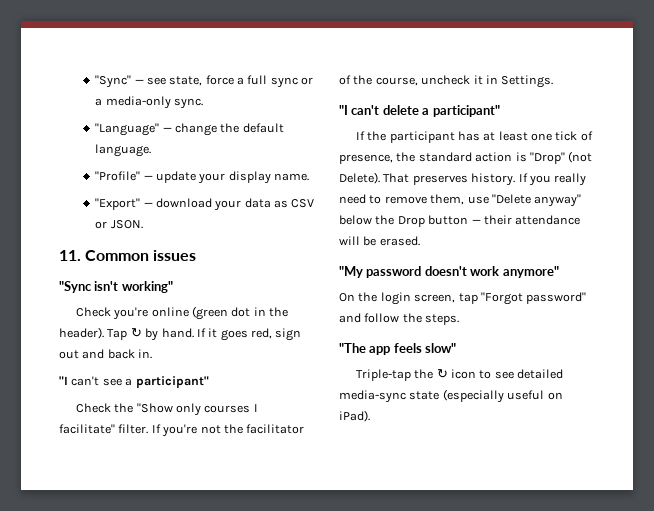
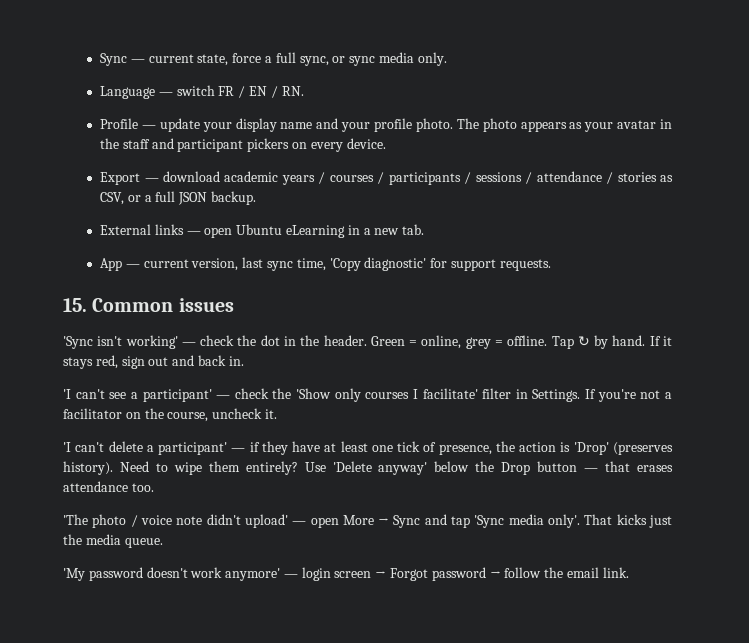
- "Sync" — see state, force a full sync or a media-only sync.
- "Language" — change the default language.
- "Profile" — update your display name.
- "Export" — download your data as CSV or JSON.
- 11. Common issues
- "Sync isn't working"
- Check you're online (green dot in the header).
+ Sync — current state, force a full sync, or sync media only.
+ Language — switch FR / EN / RN.
+ Profile — update your display name and your profile photo. The photo appears as your avatar in the staff and participant pickers on every device.
+ Export — download academic years / courses / participants / sessions / attendance / stories as CSV, or a full JSON backup.
+ External links — open Ubuntu eLearning in a new tab.
+ App — current version, last sync time, 'Copy diagnostic' for support requests.
+ 15. Common issues
+ 'Sync isn't working' — check the dot in the header. Green = online, grey = offline.
- If it goes red, sign out and back in.
+ If it stays red, sign out and back in.
- "I can't see a participant"
- Check the "Show only courses I facilitate" filter. If you're not the facilitator of the course, uncheck it in Settings.
- "I can't delete a participant"
- If the participant has at least one tick of presence, the standard action is "Drop" (not Delete). That preserves history. If you really need to remove them, use "Delete anyway" below the Drop button — their attendance will be erased.
- "My password doesn't work anymore"
- On the login screen, tap "Forgot password" and follow the steps.
- "The app feels slow"
- Triple-tap the ↻ icon to see detailed media-sync state (especially useful on iPad).
+ 'I can't see a participant' — check the 'Show only courses I facilitate' filter in Settings. If you're not a facilitator on the course, uncheck it.
+ 'I can't delete a participant' — if they have at least one tick of presence, the action is 'Drop' (preserves history). Need to wipe them entirely? Use 'Delete anyway' below the Drop button — that erases attendance too.
+ 'The photo / voice note didn't upload' — open More → Sync and tap 'Sync media only'. That kicks just the media queue.
+ 'My password doesn't work anymore' — login screen → Forgot password → follow the email link.

